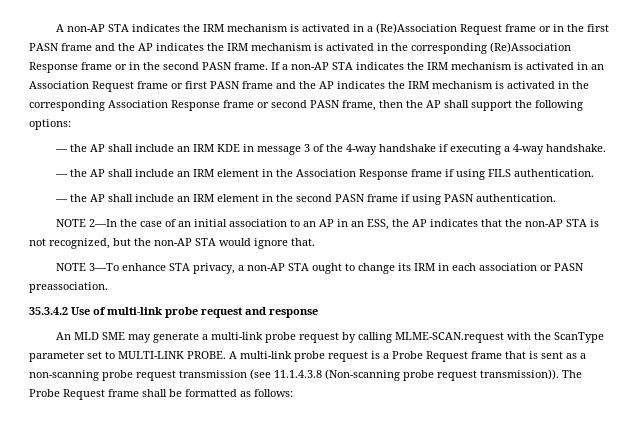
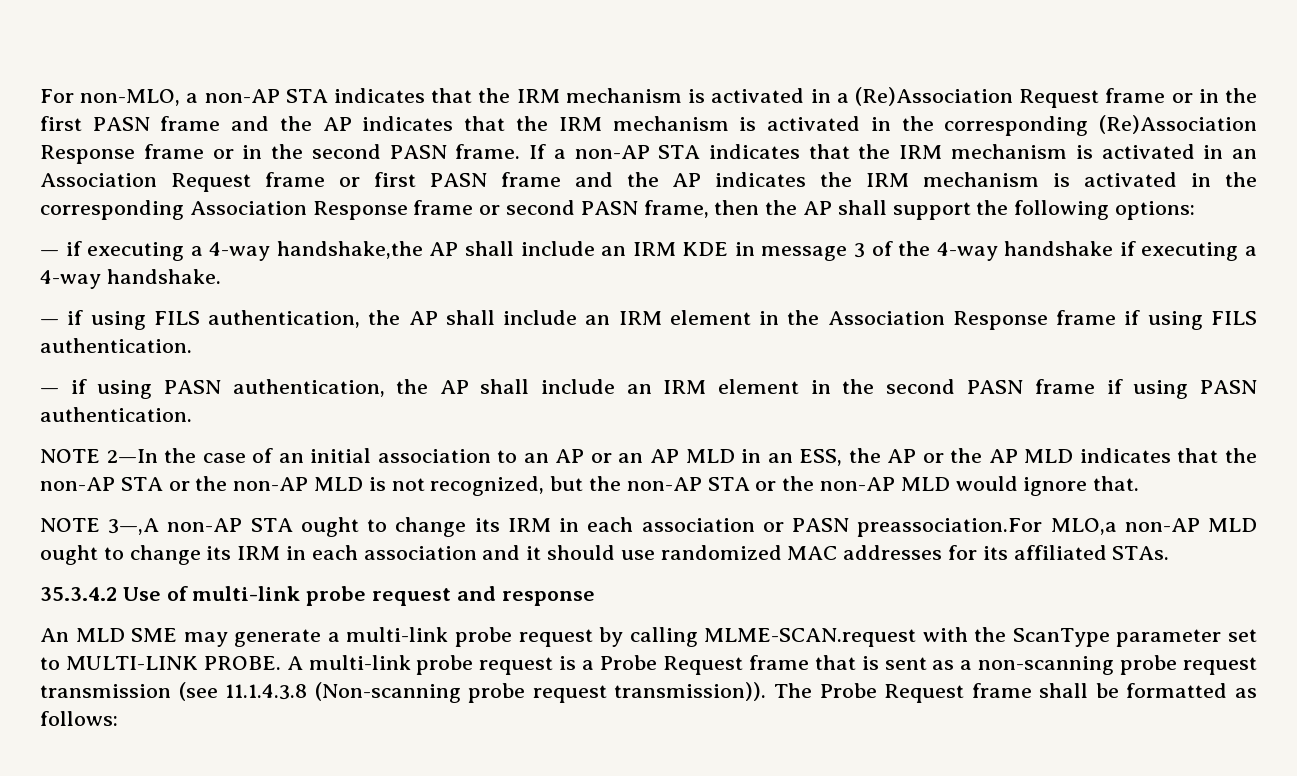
- A non-AP STA indicates the IRM mechanism is activated in a (Re)Association Request frame or in the first PASN frame and the AP indicates the IRM mechanism is activated in the corresponding (Re)Association Response frame or in the second PASN frame.
+ For non-MLO, a non-AP STA indicates that the IRM mechanism is activated in a (Re)Association Request frame or in the first PASN frame and the AP indicates that the IRM mechanism is activated in the corresponding (Re)Association Response frame or in the second PASN frame.
- If a non-AP STA indicates the IRM mechanism is activated in an Association Request frame or first PASN frame and the AP indicates the IRM mechanism is activated in the corresponding Association Response frame or second PASN frame, then the AP shall support the following options:
+ If a non-AP STA indicates that the IRM mechanism is activated in an Association Request frame or first PASN frame and the AP indicates the IRM mechanism is activated in the corresponding Association Response frame or second PASN frame, then the AP shall support the following options:
- — the AP shall include an IRM KDE in message 3 of the 4-way handshake if executing a 4-way handshake.
+ — if executing a 4-way handshake,the AP shall include an IRM KDE in message 3 of the 4-way handshake if executing a 4-way handshake.
- — the AP shall include an IRM element in the Association Response frame if using FILS authentication.
+ — if using FILS authentication, the AP shall include an IRM element in the Association Response frame if using FILS authentication.
- — the AP shall include an IRM element in the second PASN frame if using PASN authentication.
+ — if using PASN authentication, the AP shall include an IRM element in the second PASN frame if using PASN authentication.
- NOTE 2—In the case of an initial association to an AP in an ESS, the AP indicates that the non-AP STA is not recognized, but the non-AP STA would ignore that.
+ NOTE 2—In the case of an initial association to an AP or an AP MLD in an ESS, the AP or the AP MLD indicates that the non-AP STA or the non-AP MLD is not recognized, but the non-AP STA or the non-AP MLD would ignore that.
- NOTE 3—To enhance STA privacy, a non-AP STA ought to change its IRM in each association or PASN preassociation.
+ NOTE 3—,A non-AP STA ought to change its IRM in each association or PASN preassociation.For MLO,a non-AP MLD ought to change its IRM in each association and it should use randomized MAC addresses for its affiliated STAs.

